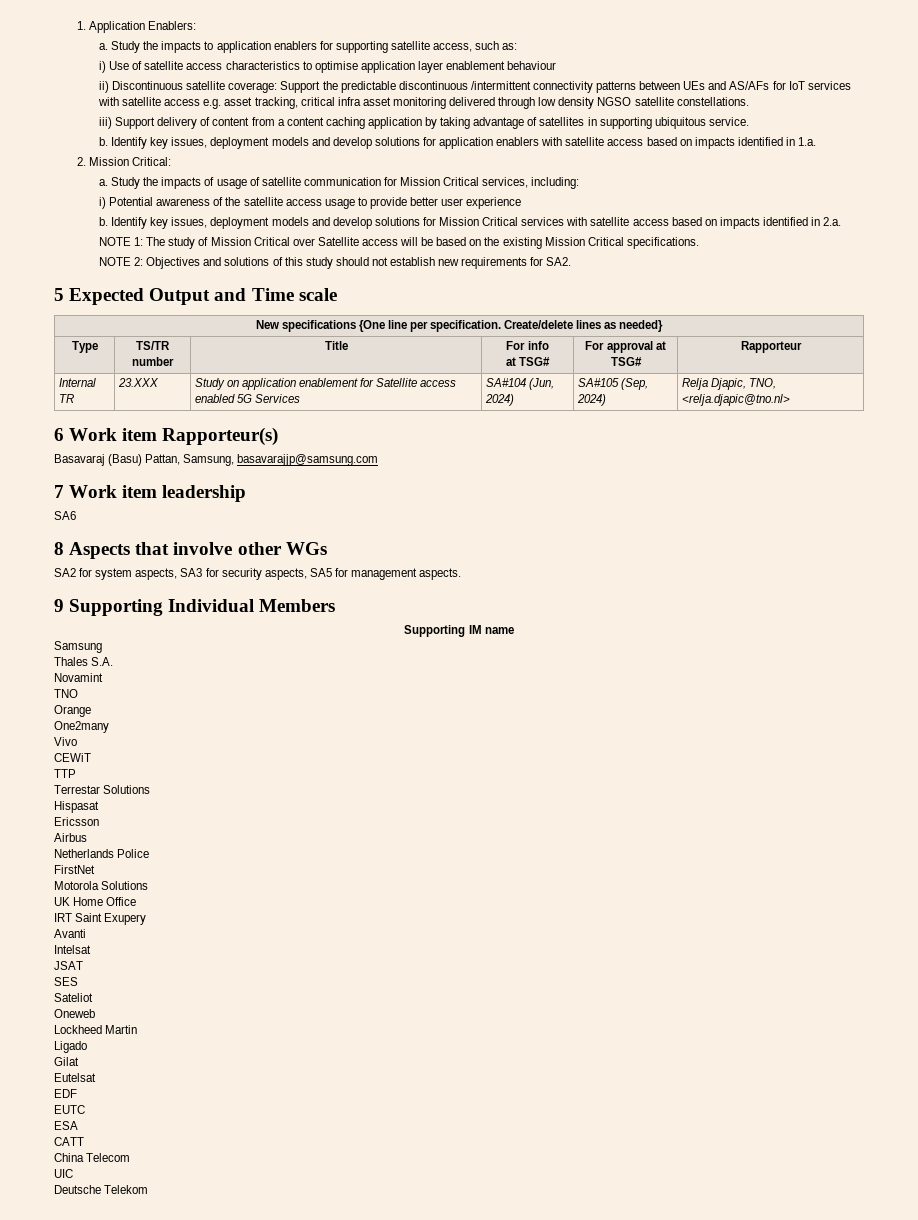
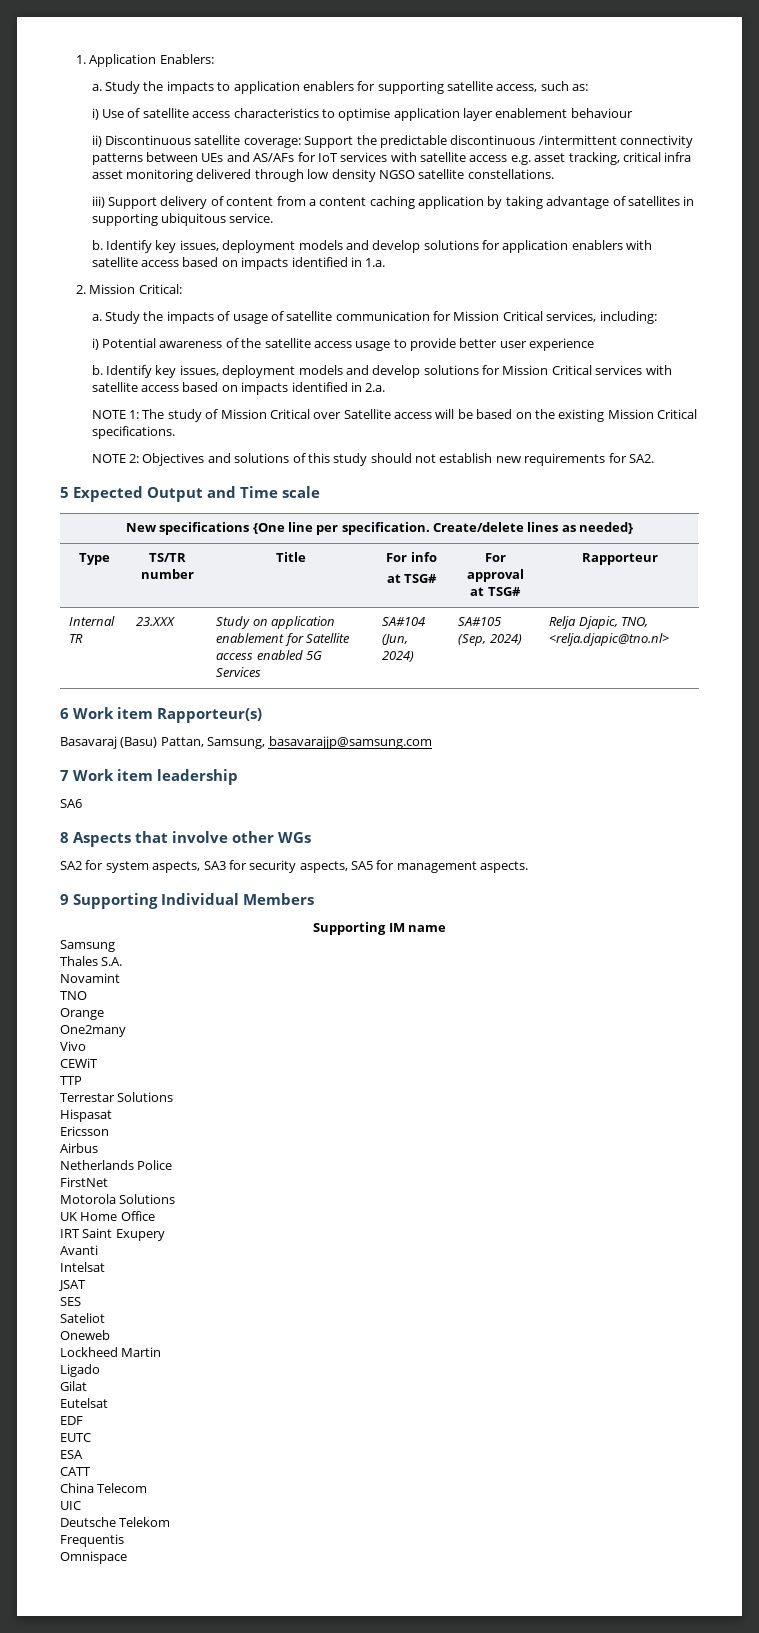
+ Frequentis
+ Omnispace

